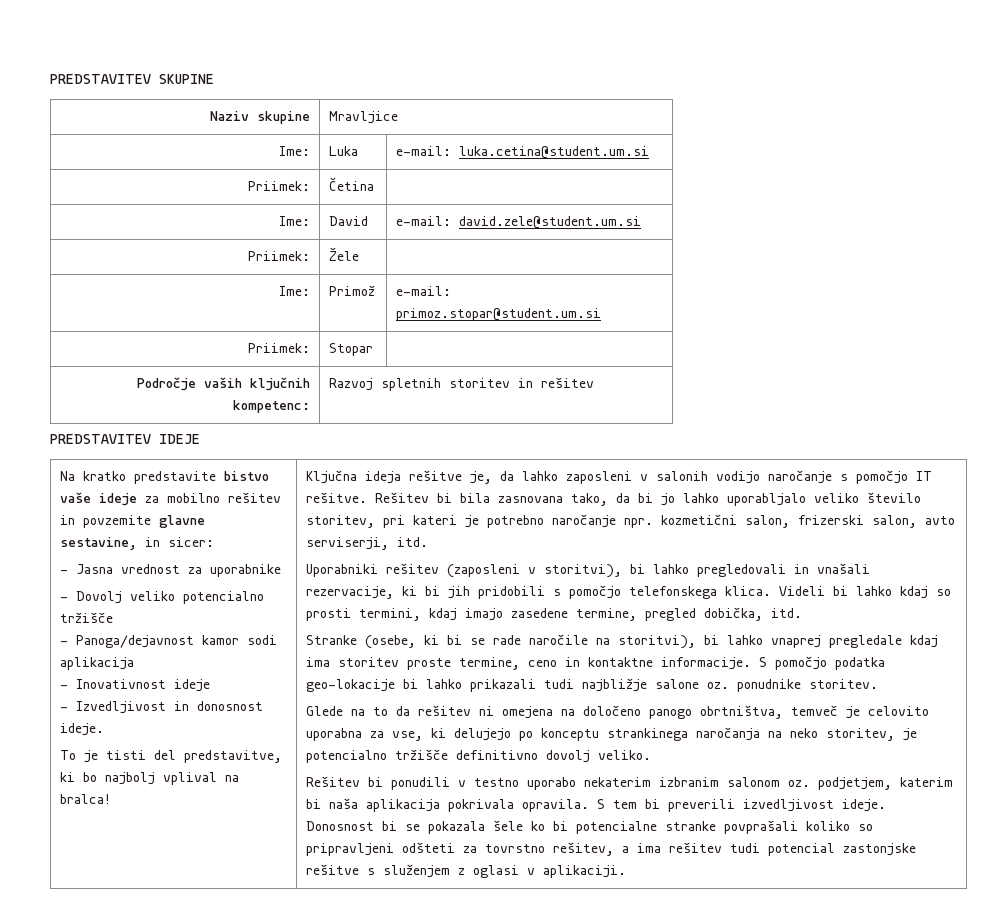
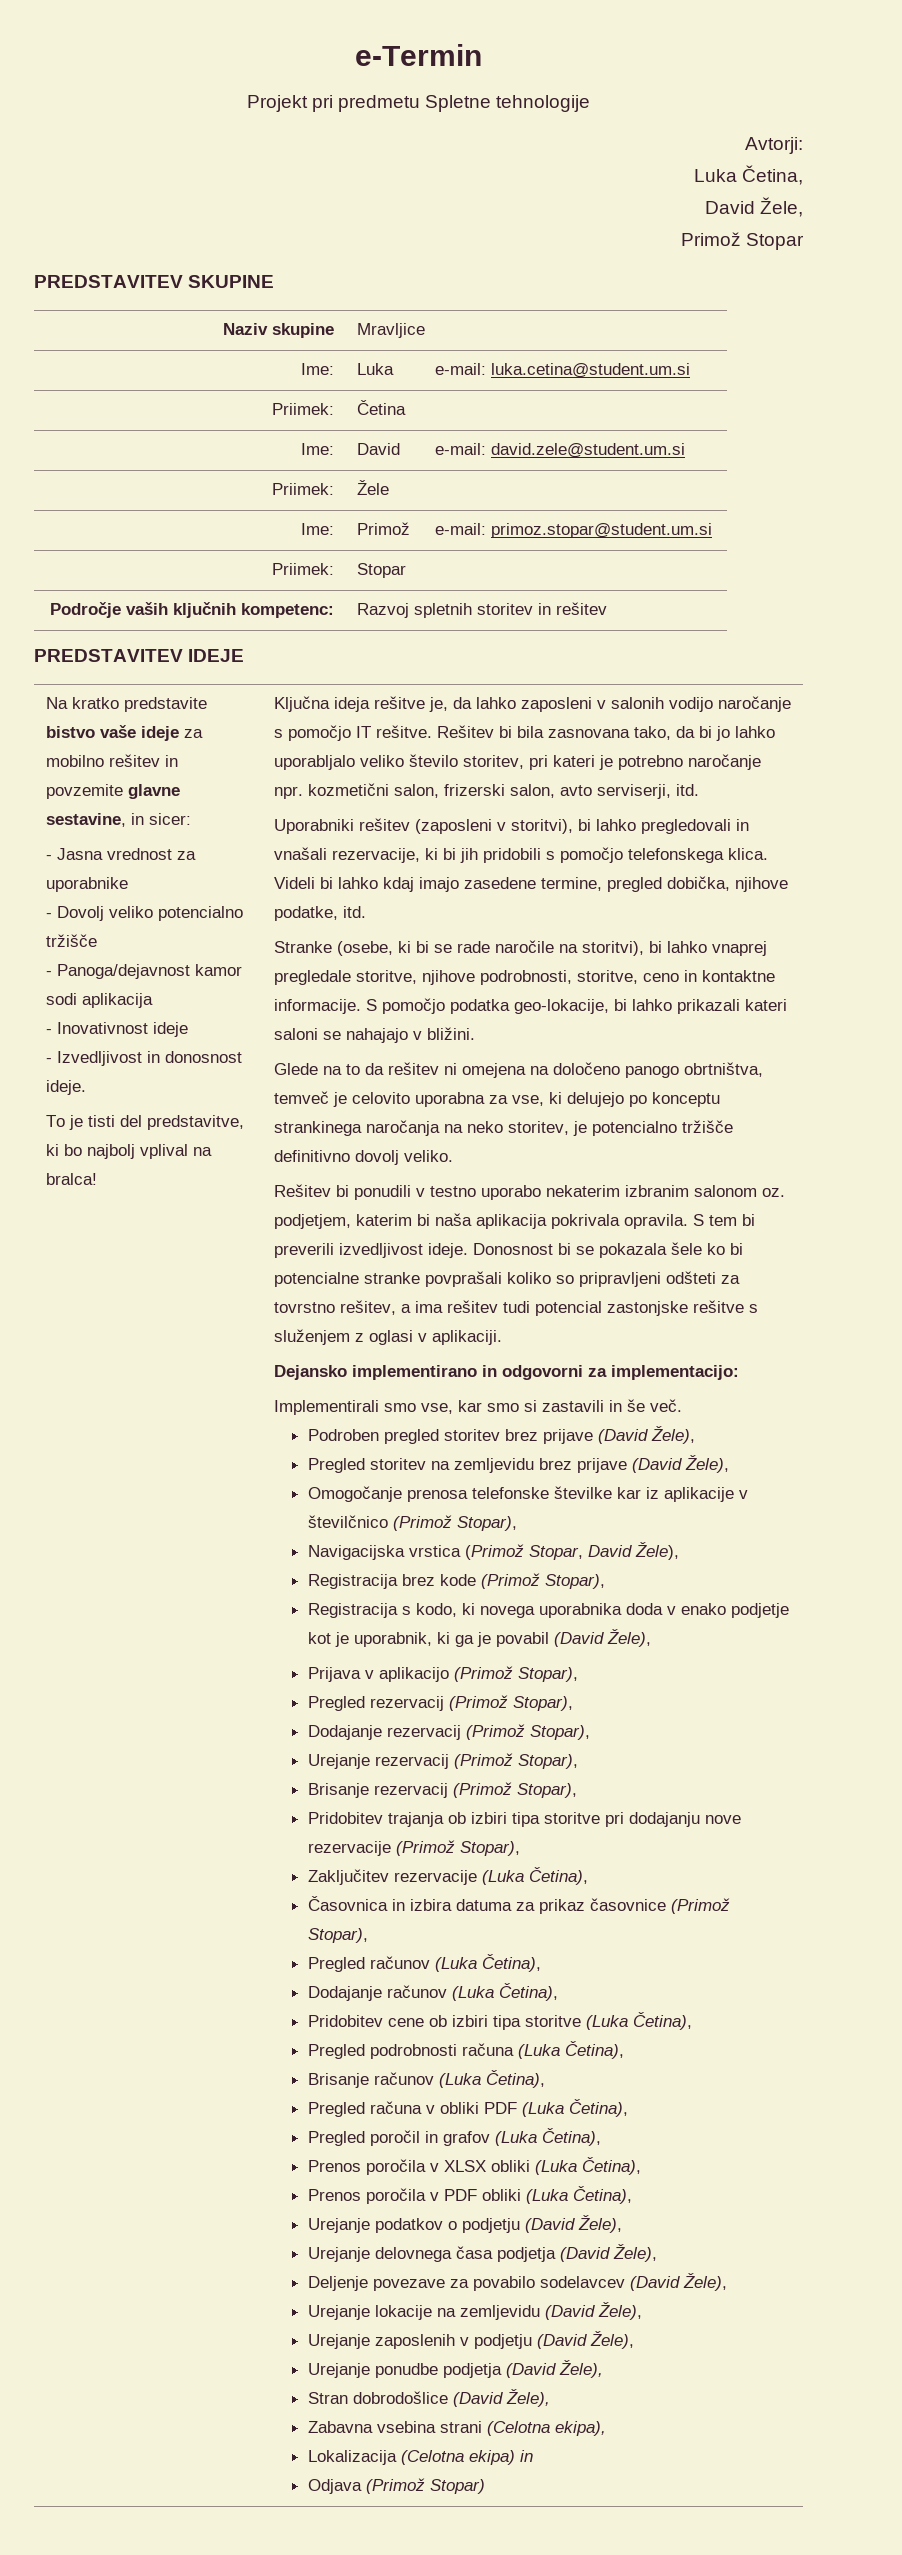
+ e-Termin
+ Projekt pri predmetu Spletne tehnologije
+ Avtorji:
+ Luka Četina,
+ David Žele,
+ Primož Stopar
- Videli bi lahko kdaj so prosti termini, kdaj imajo zasedene termine, pregled dobička, itd.
+ Videli bi lahko kdaj imajo zasedene termine, pregled dobička, njihove podatke, itd.
- Stranke (osebe, ki bi se rade naročile na storitvi), bi lahko vnaprej pregledale kdaj ima storitev proste termine, ceno in kontaktne informacije.
+ Stranke (osebe, ki bi se rade naročile na storitvi), bi lahko vnaprej pregledale storitve, njihove podrobnosti, storitve, ceno in kontaktne informacije.
- S pomočjo podatka geo-lokacije bi lahko prikazali tudi najbližje salone oz. ponudnike storitev.
+ S pomočjo podatka geo-lokacije, bi lahko prikazali kateri saloni se nahajajo v bližini.
+ Dejansko implementirano in odgovorni za implementacijo:
+ Implementirali smo vse, kar smo si zastavili in še več.
+ Podroben pregled storitev brez prijave (David Žele),
+ Pregled storitev na zemljevidu brez prijave (David Žele),
+ Omogočanje prenosa telefonske številke kar iz aplikacije v številčnico (Primož Stopar),
+ Navigacijska vrstica (Primož Stopar, David Žele),
+ Registracija brez kode (Primož Stopar),
+ Registracija s kodo, ki novega uporabnika doda v enako podjetje kot je uporabnik, ki ga je povabil (David Žele),
+ Prijava v aplikacijo (Primož Stopar),
+ Pregled rezervacij (Primož Stopar),
+ Dodajanje rezervacij (Primož Stopar),
+ Urejanje rezervacij (Primož Stopar),
+ Brisanje rezervacij (Primož Stopar),
+ Pridobitev trajanja ob izbiri tipa storitve pri dodajanju nove rezervacije (Primož Stopar),
+ Zaključitev rezervacije (Luka Četina),
+ Časovnica in izbira datuma za prikaz časovnice (Primož Stopar),
+ Pregled računov (Luka Četina),
+ Dodajanje računov (Luka Četina),
+ Pridobitev cene ob izbiri tipa storitve (Luka Četina),
+ Pregled podrobnosti računa (Luka Četina),
+ Brisanje računov (Luka Četina),
+ Pregled računa v obliki PDF (Luka Četina),
+ Pregled poročil in grafov (Luka Četina),
+ Prenos poročila v XLSX obliki (Luka Četina),
+ Prenos poročila v PDF obliki (Luka Četina),
+ Urejanje podatkov o podjetju (David Žele),
+ Urejanje delovnega časa podjetja (David Žele),
+ Deljenje povezave za povabilo sodelavcev (David Žele),
+ Urejanje lokacije na zemljevidu (David Žele),
+ Urejanje zaposlenih v podjetju (David Žele),
+ Urejanje ponudbe podjetja (David Žele),
+ Stran dobrodošlice (David Žele),
+ Zabavna vsebina strani (Celotna ekipa),
+ Lokalizacija (Celotna ekipa) in
+ Odjava (Primož Stopar)

